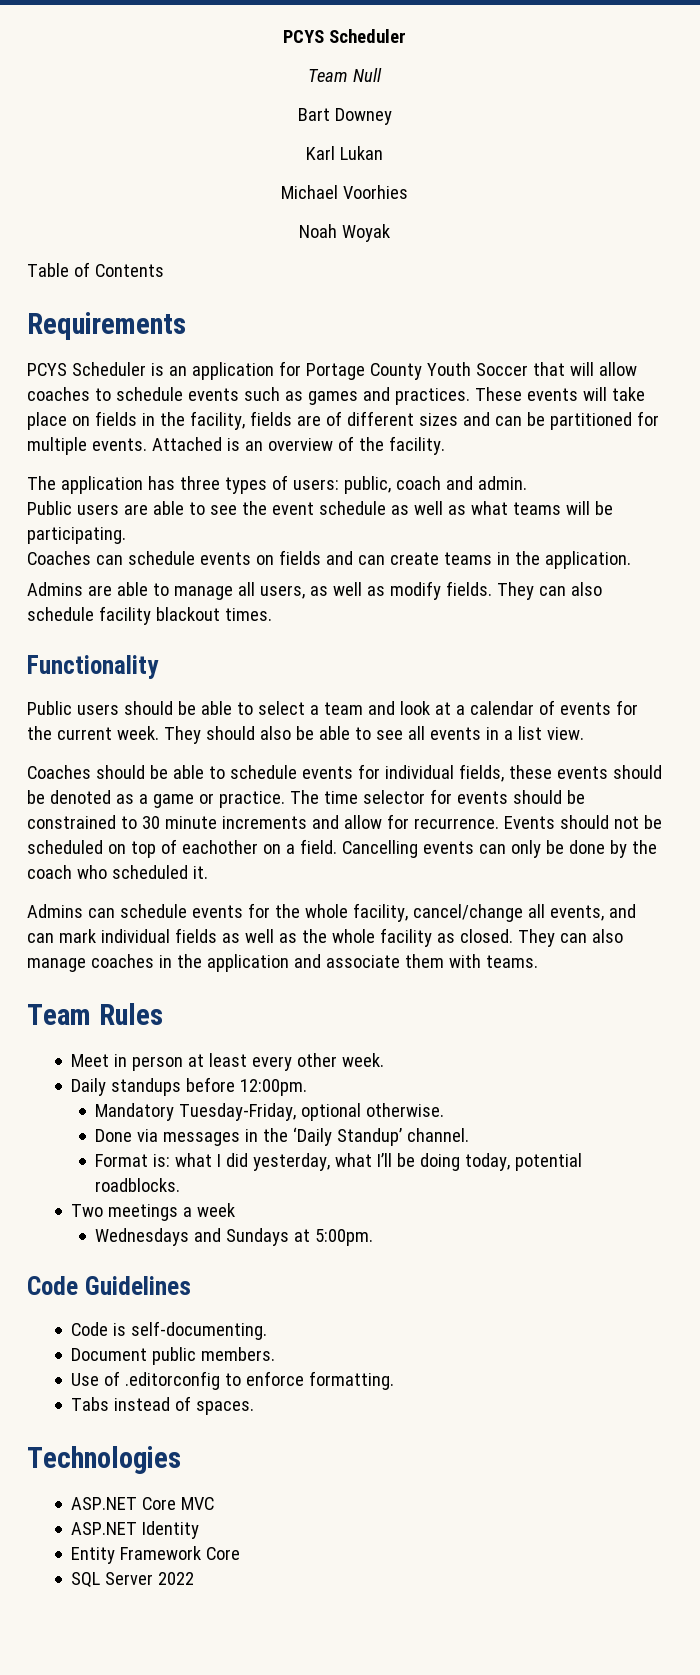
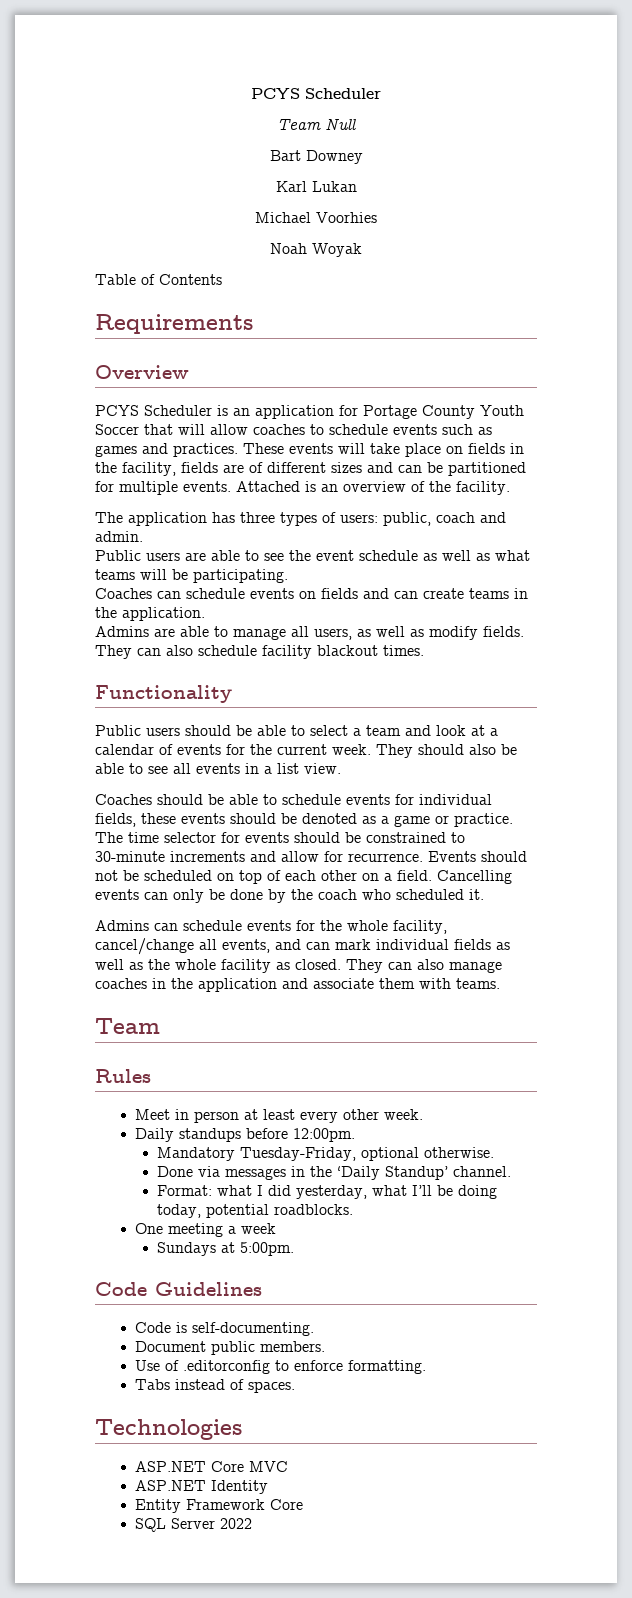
+ Overview
- The time selector for events should be constrained to 30 minute increments and allow for recurrence.
+ The time selector for events should be constrained to 30-minute increments and allow for recurrence.
- Events should not be scheduled on top of eachother on a field.
+ Events should not be scheduled on top of each other on a field.
  They can also manage coaches in the application and associate them with teams.
- Team Rules
+ Team
+ Rules
- Format is: what I did yesterday, what I’ll be doing today, potential roadblocks.
+ Format: what I did yesterday, what I’ll be doing today, potential roadblocks.
- Two meetings a week
+ One meeting a week
- Wednesdays and Sundays at 5:00pm.
+ Sundays at 5:00pm.

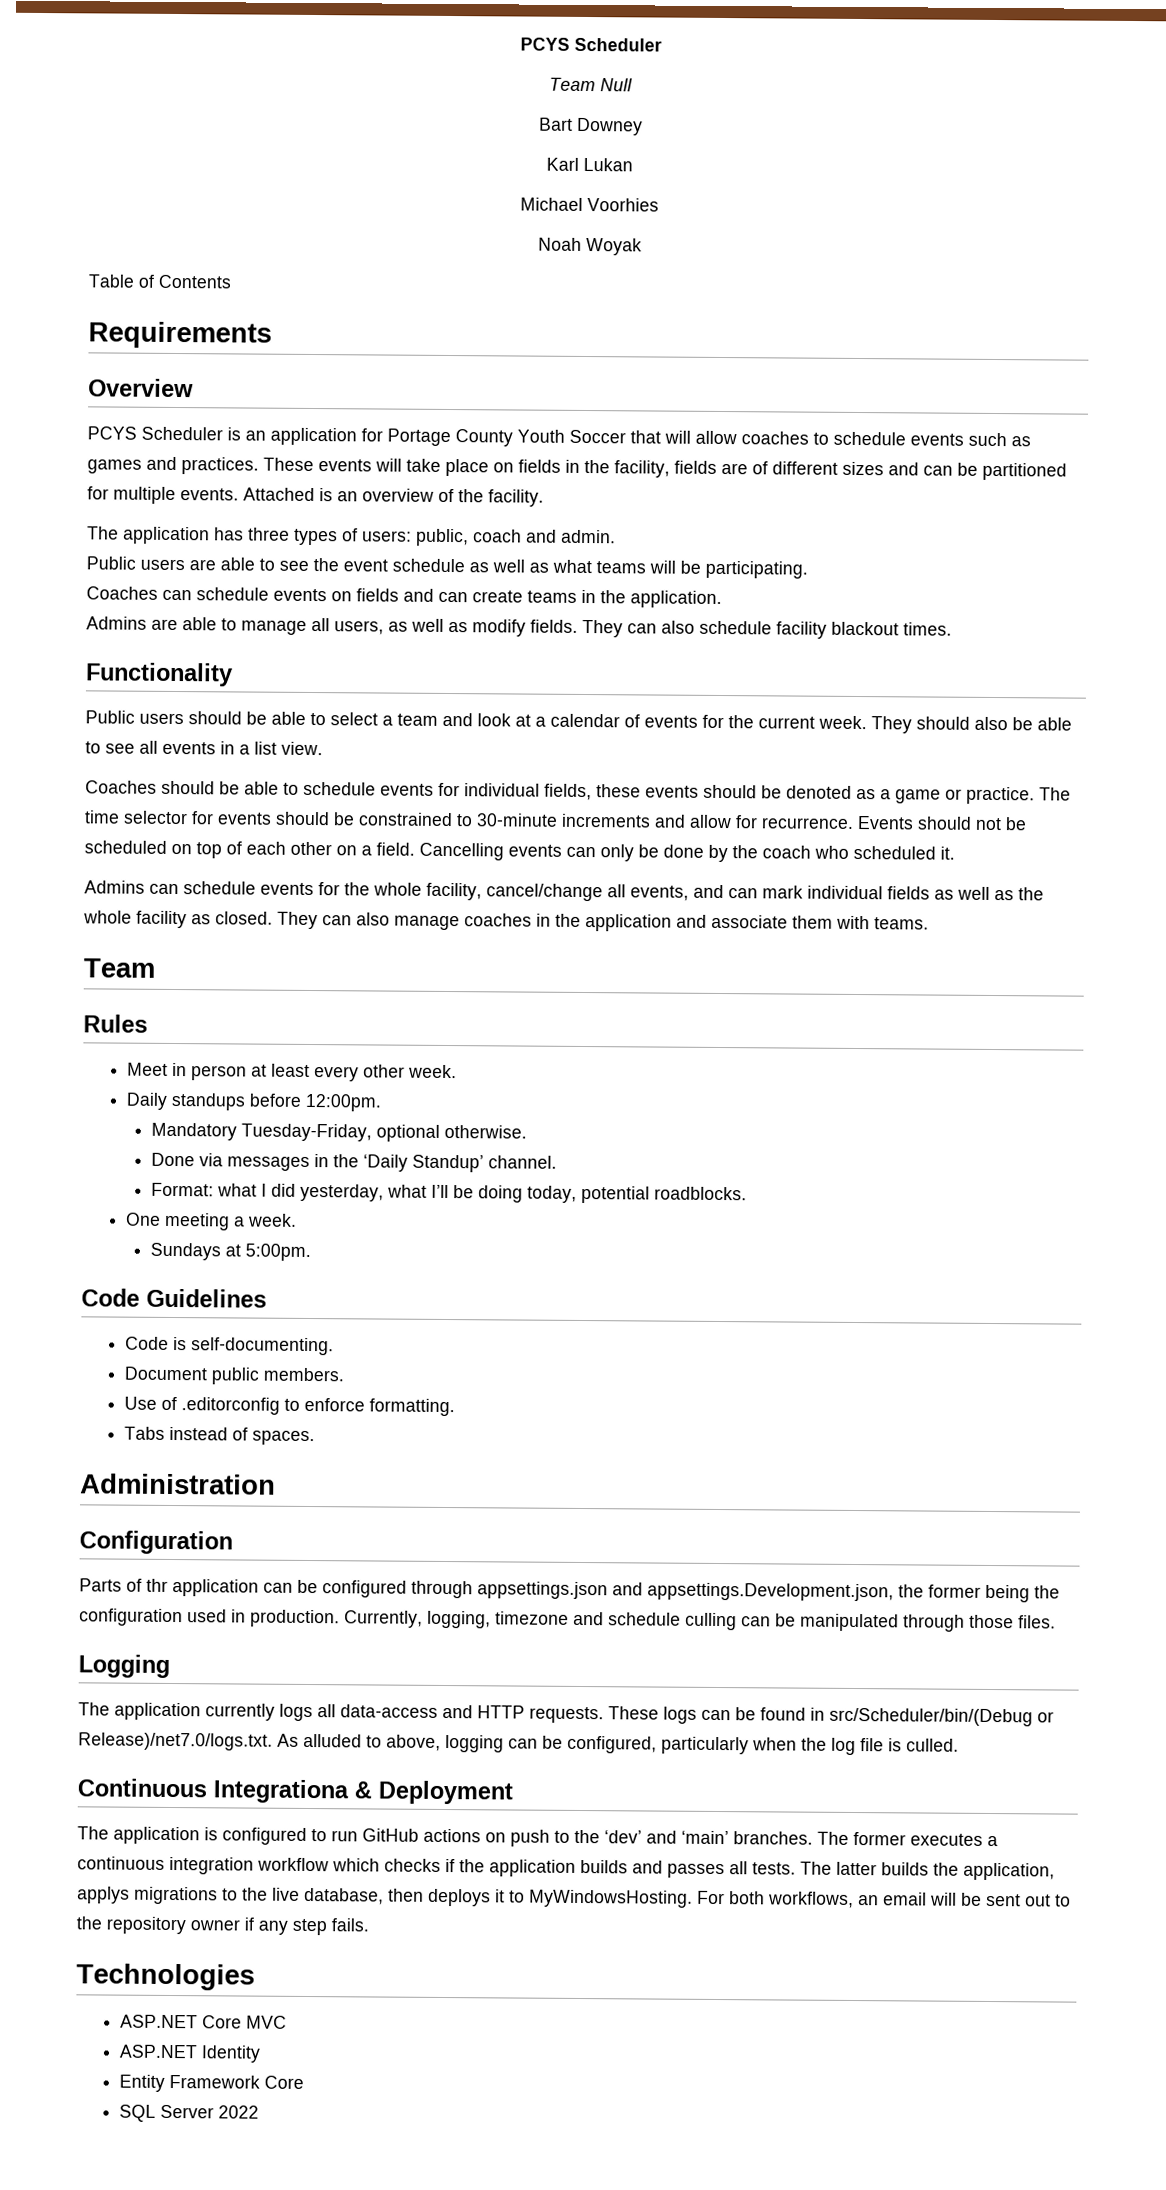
- One meeting a week
+ One meeting a week.
+ Administration
+ Configuration
+ Parts of thr application can be configured through appsettings.json and appsettings.Development.json, the former being the configuration used in production. Currently, logging, timezone and schedule culling can be manipulated through those files.
+ Logging
+ The application currently logs all data-access and HTTP requests. These logs can be found in src/Scheduler/bin/(Debug or Release)/net7.0/logs.txt. As alluded to above, logging can be configured, particularly when the log file is culled.
+ Continuous Integrationa & Deployment
+ The application is configured to run GitHub actions on push to the ‘dev’ and ‘main’ branches. The former executes a continuous integration workflow which checks if the application builds and passes all tests. The latter builds the application, applys migrations to the live database, then deploys it to MyWindowsHosting. For both workflows, an email will be sent out to the repository owner if any step fails.

